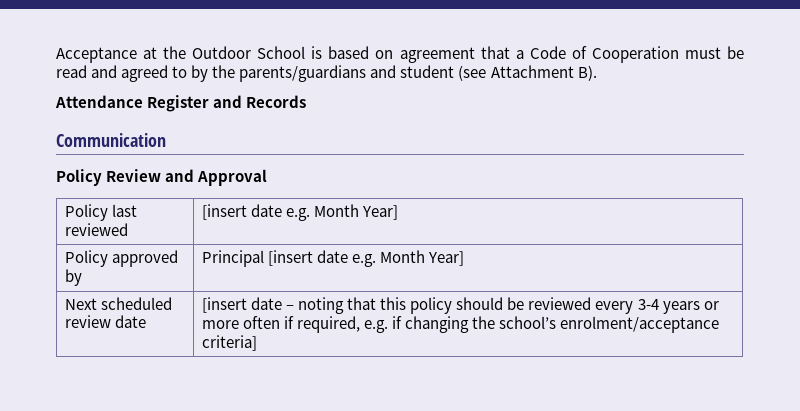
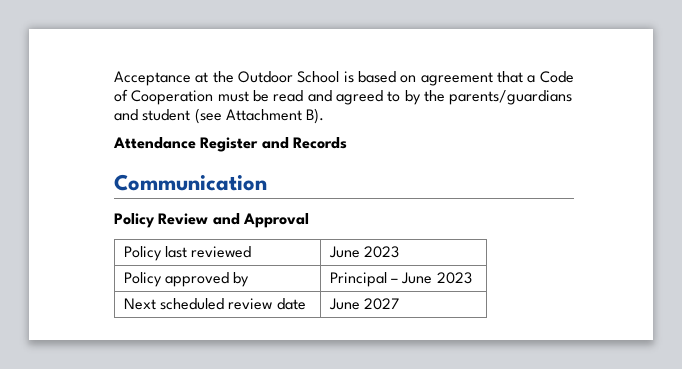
- Policy last reviewed | [insert date e.g. Month Year]
+ Policy last reviewed | June 2023
- Policy approved by | Principal [insert date e.g. Month Year]
+ Policy approved by | Principal – June 2023
- Next scheduled review date | [insert date – noting that this policy should be reviewed every 3-4 years or more often if required, e.g. if changing the school’s enrolment/acceptance criteria]
+ Next scheduled review date | June 2027

